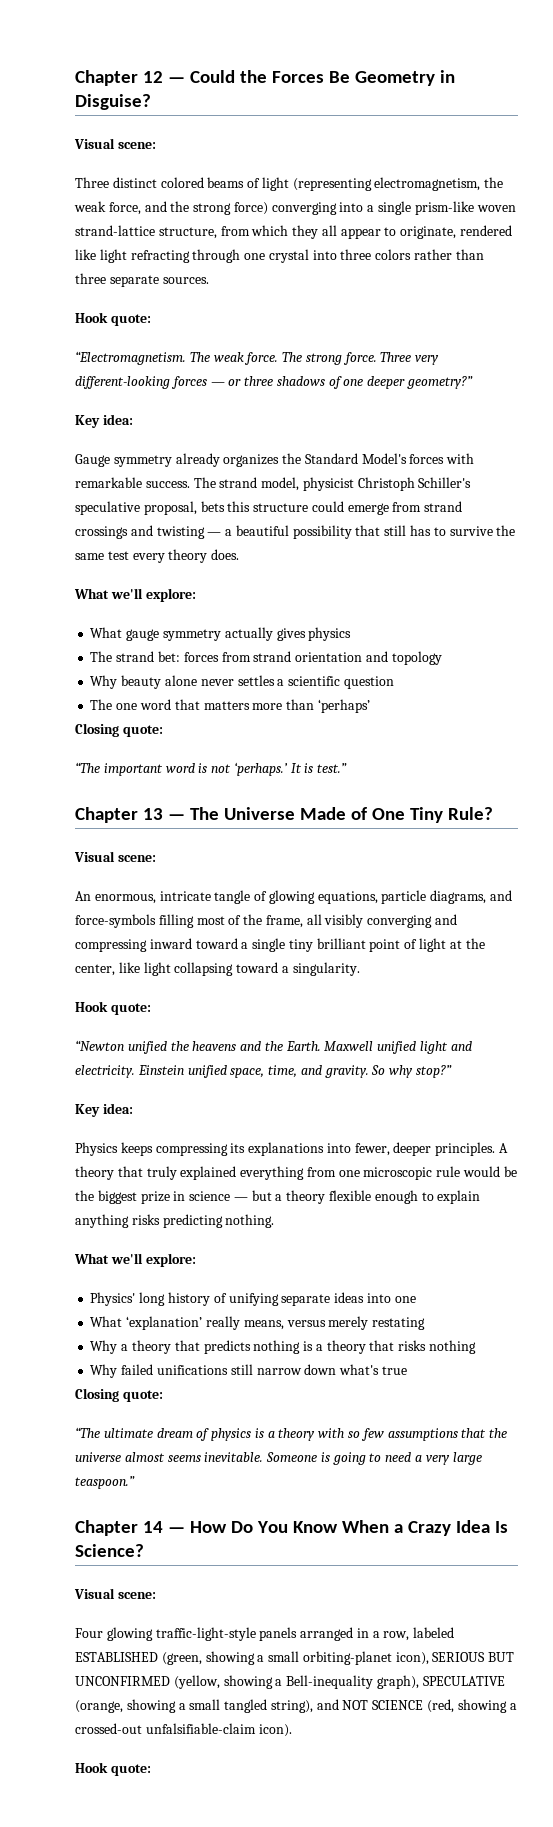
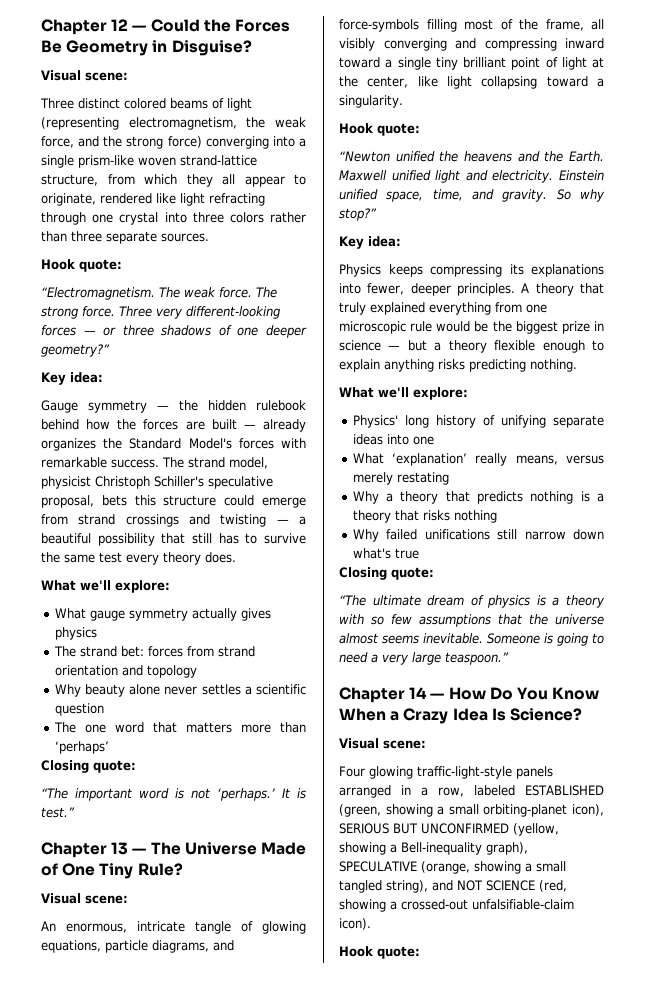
- Gauge symmetry already organizes the Standard Model's forces with remarkable success.
+ Gauge symmetry — the hidden rulebook behind how the forces are built — already organizes the Standard Model's forces with remarkable success.

